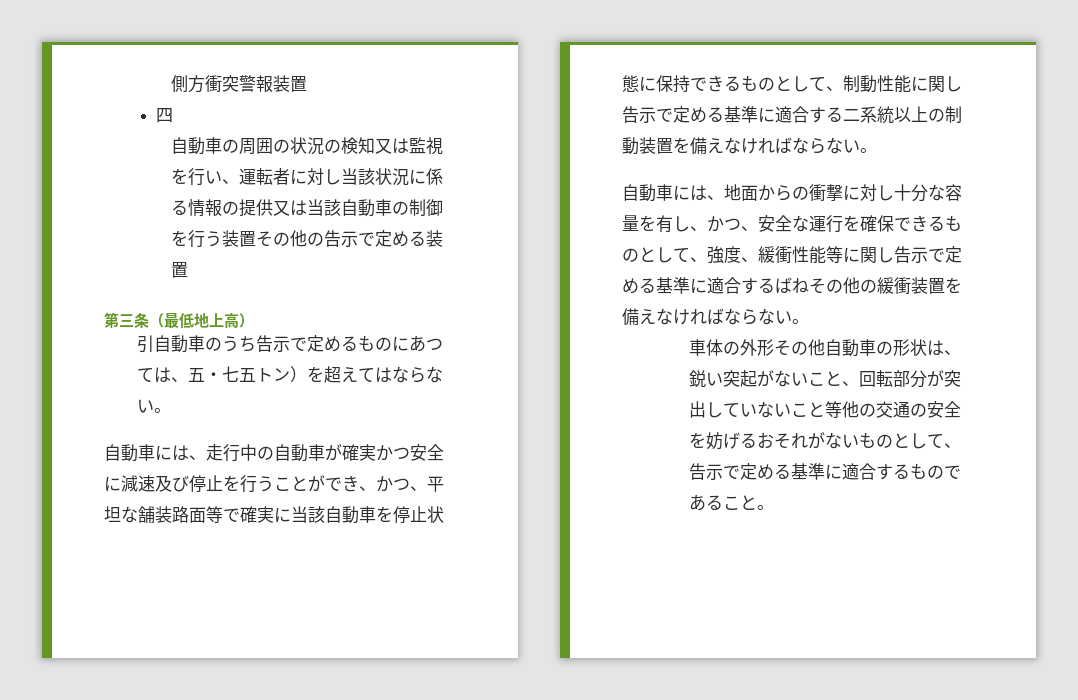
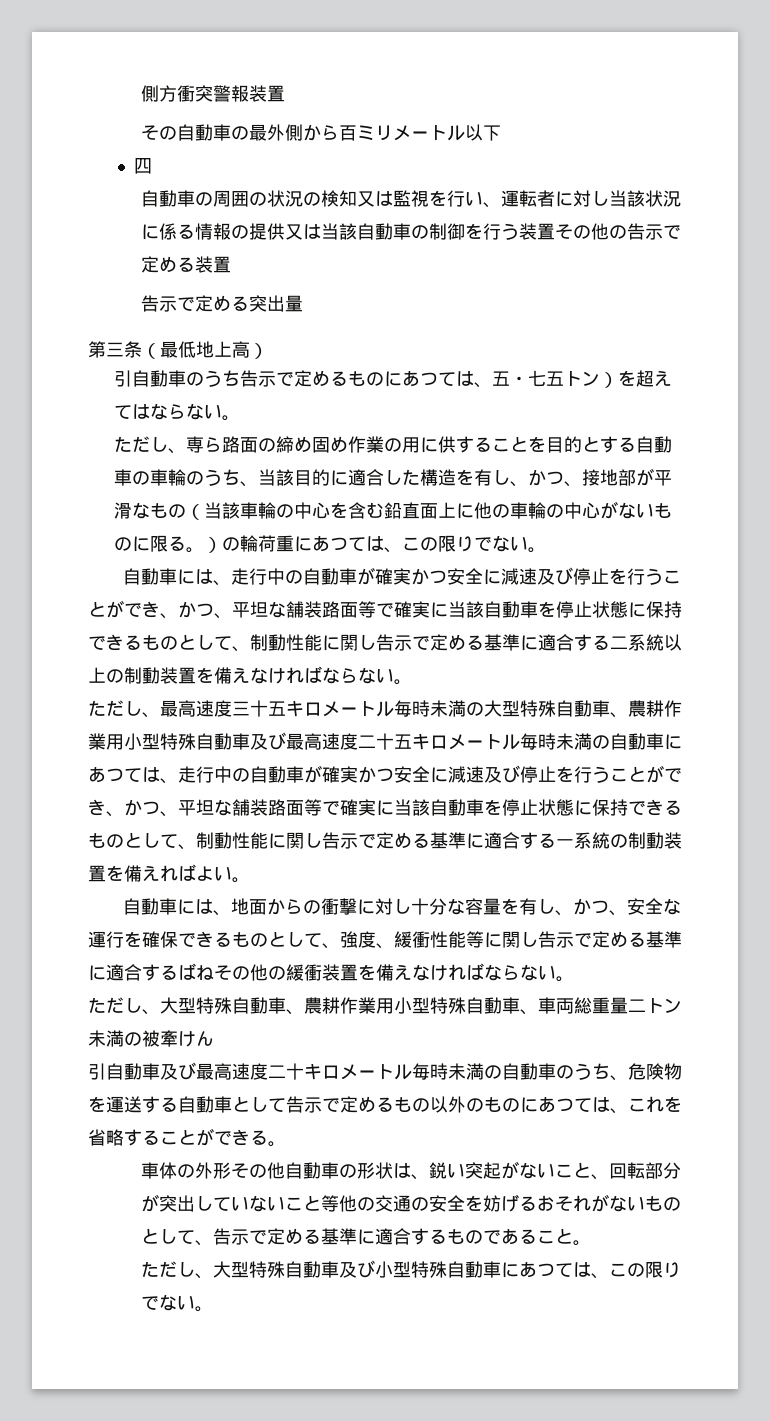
+ その自動車の最外側から百ミリメートル以下
+ 告示で定める突出量
+ ただし、専ら路面の締め固め作業の用に供することを目的とする自動車の車輪のうち、当該目的に適合した構造を有し、かつ、接地部が平滑なもの（当該車輪の中心を含む鉛直面上に他の車輪の中心がないものに限る。）の輪荷重にあつては、この限りでない。
+ ただし、最高速度三十五キロメートル毎時未満の大型特殊自動車、農耕作業用小型特殊自動車及び最高速度二十五キロメートル毎時未満の自動車にあつては、走行中の自動車が確実かつ安全に減速及び停止を行うことができ、かつ、平坦な舗装路面等で確実に当該自動車を停止状態に保持できるものとして、制動性能に関し告示で定める基準に適合する一系統の制動装置を備えればよい。
+ ただし、大型特殊自動車、農耕作業用小型特殊自動車、車両総重量二トン未満の被牽けん
+ 引自動車及び最高速度二十キロメートル毎時未満の自動車のうち、危険物を運送する自動車として告示で定めるもの以外のものにあつては、これを省略することができる。
+ ただし、大型特殊自動車及び小型特殊自動車にあつては、この限りでない。

